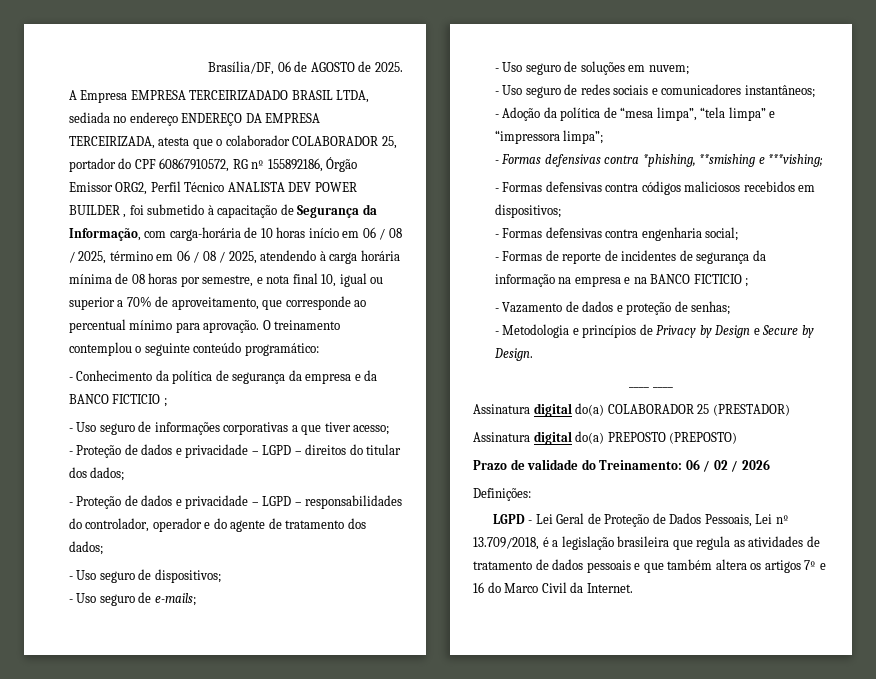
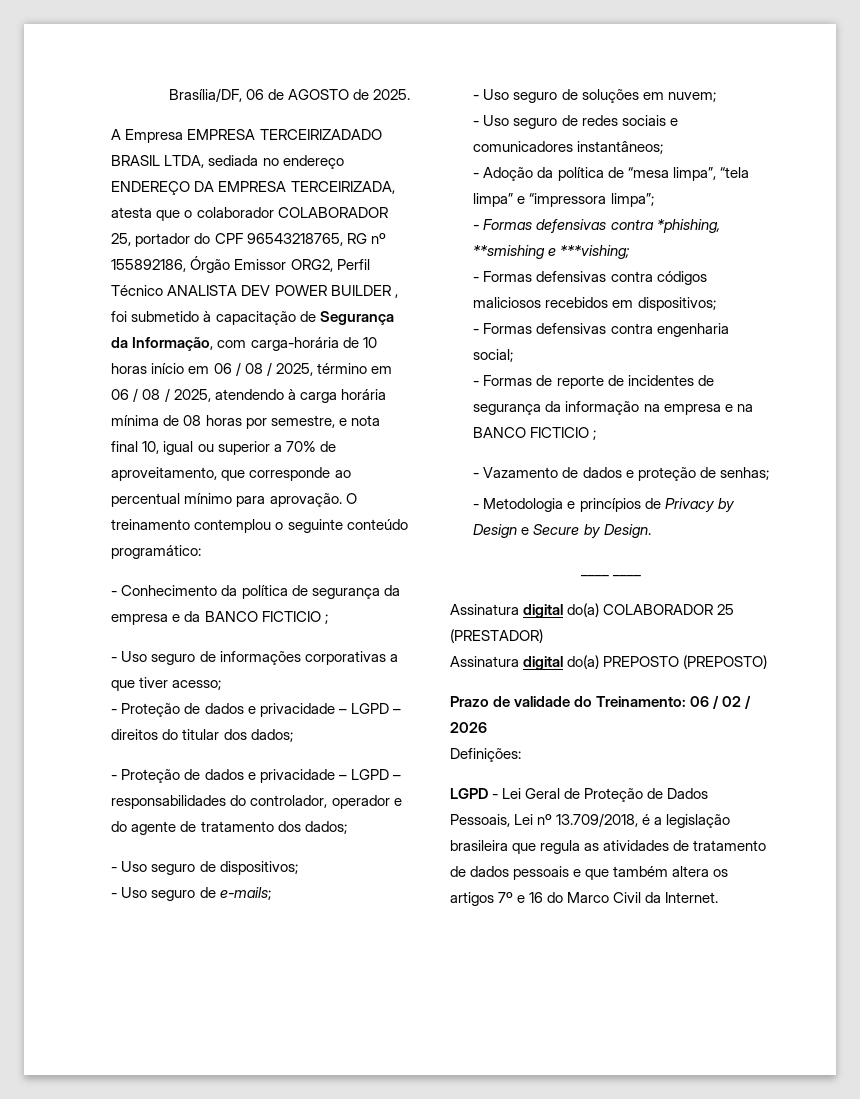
- A Empresa EMPRESA TERCEIRIZADADO BRASIL LTDA, sediada no endereço ENDEREÇO DA EMPRESA TERCEIRIZADA, atesta que o colaborador COLABORADOR 25, portador do CPF 60867910572, RG nº 155892186, Órgão Emissor ORG2, Perfil Técnico ANALISTA DEV POWER BUILDER , foi submetido à capacitação de Segurança da Informação, com carga-horária de 10 horas início em 06 / 08 / 2025, término em 06 / 08 / 2025, atendendo à carga horária mínima de 08 horas por semestre, e nota final 10, igual ou superior a 70% de aproveitamento, que corresponde ao percentual mínimo para aprovação.
+ A Empresa EMPRESA TERCEIRIZADADO BRASIL LTDA, sediada no endereço ENDEREÇO DA EMPRESA TERCEIRIZADA, atesta que o colaborador COLABORADOR 25, portador do CPF 96543218765, RG nº 155892186, Órgão Emissor ORG2, Perfil Técnico ANALISTA DEV POWER BUILDER , foi submetido à capacitação de Segurança da Informação, com carga-horária de 10 horas início em 06 / 08 / 2025, término em 06 / 08 / 2025, atendendo à carga horária mínima de 08 horas por semestre, e nota final 10, igual ou superior a 70% de aproveitamento, que corresponde ao percentual mínimo para aprovação.

